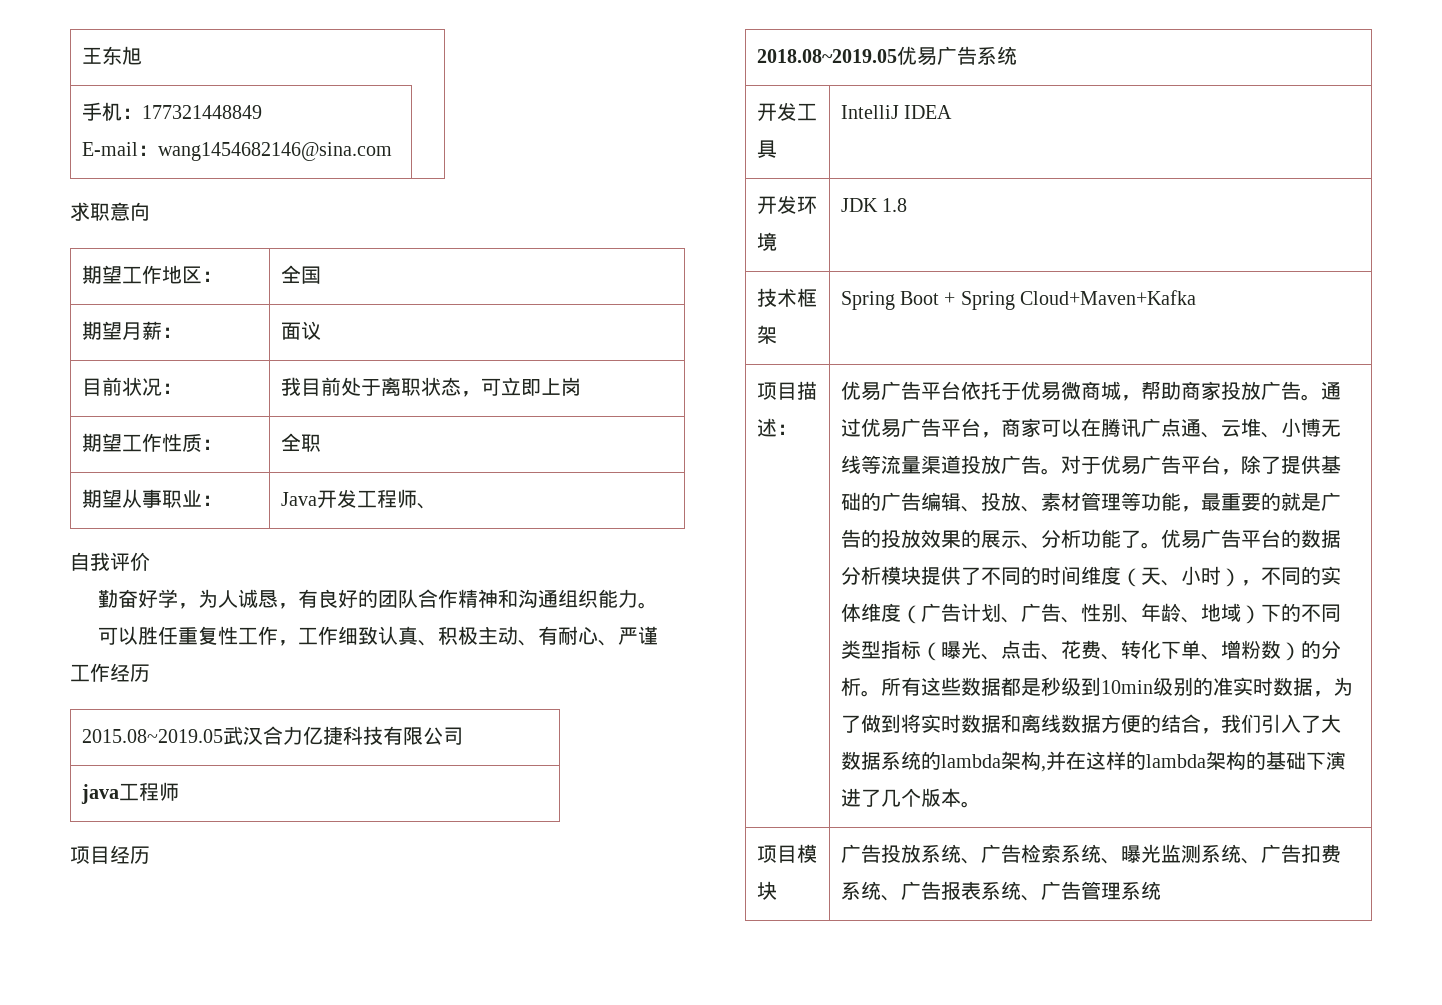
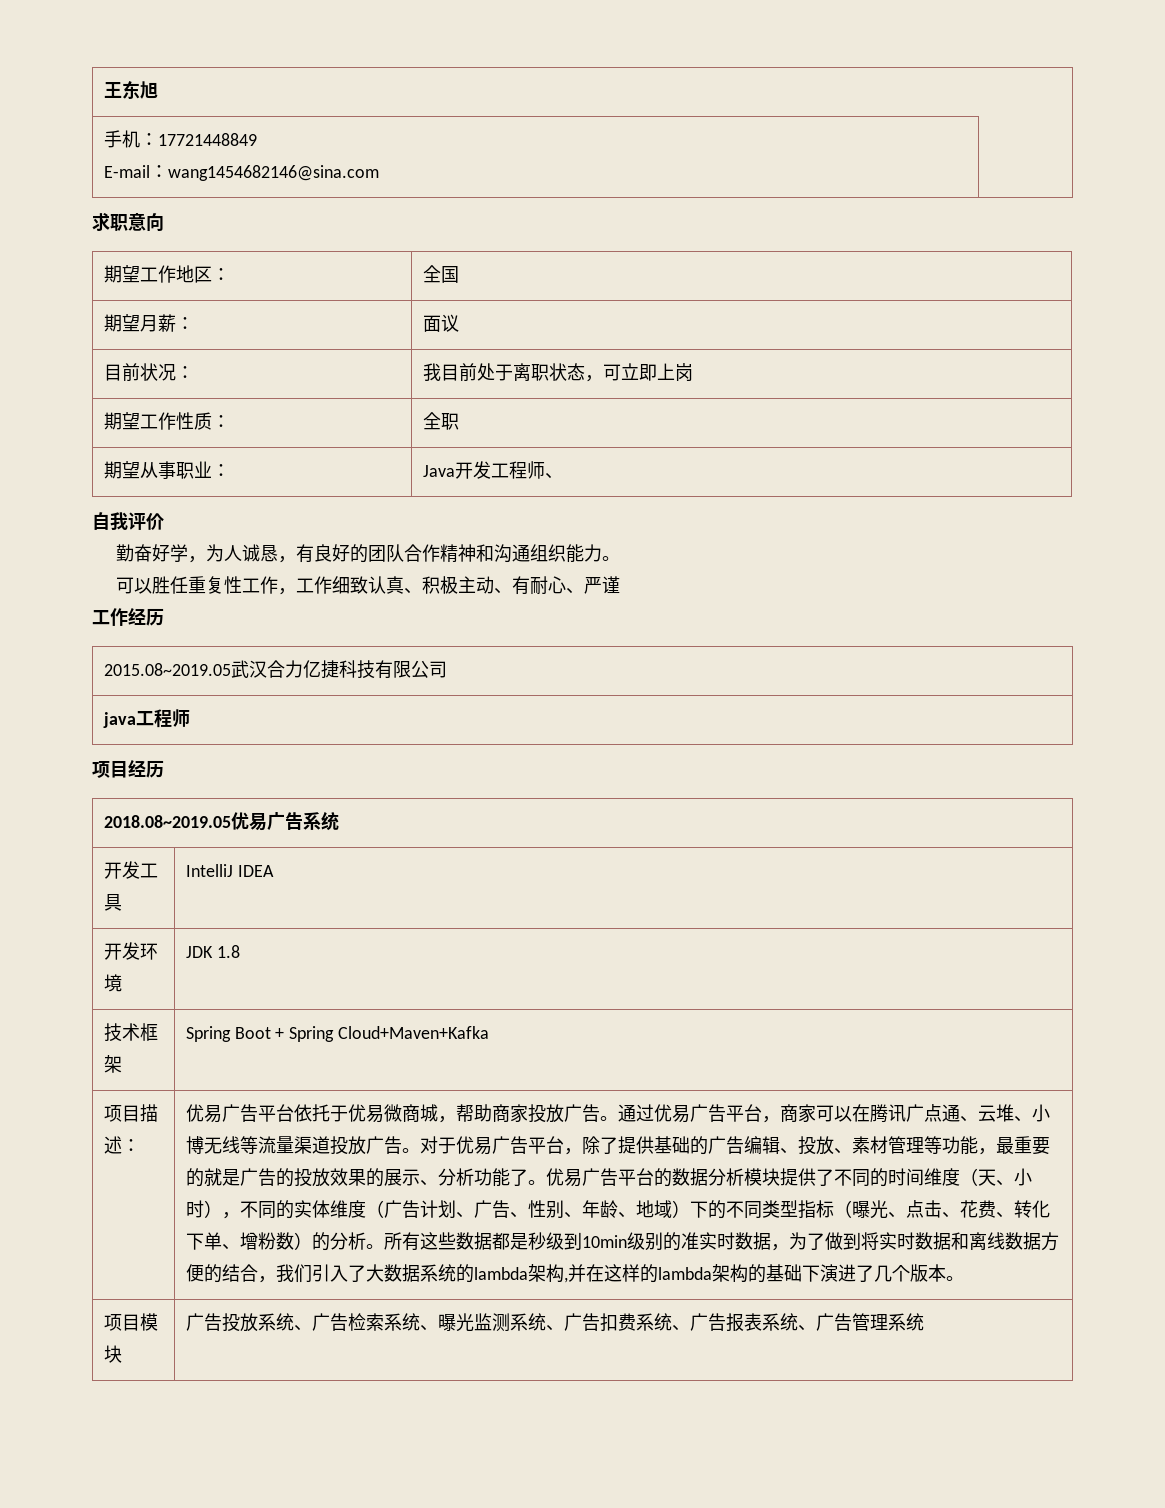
- 手机：177321448849
+ 手机：17721448849

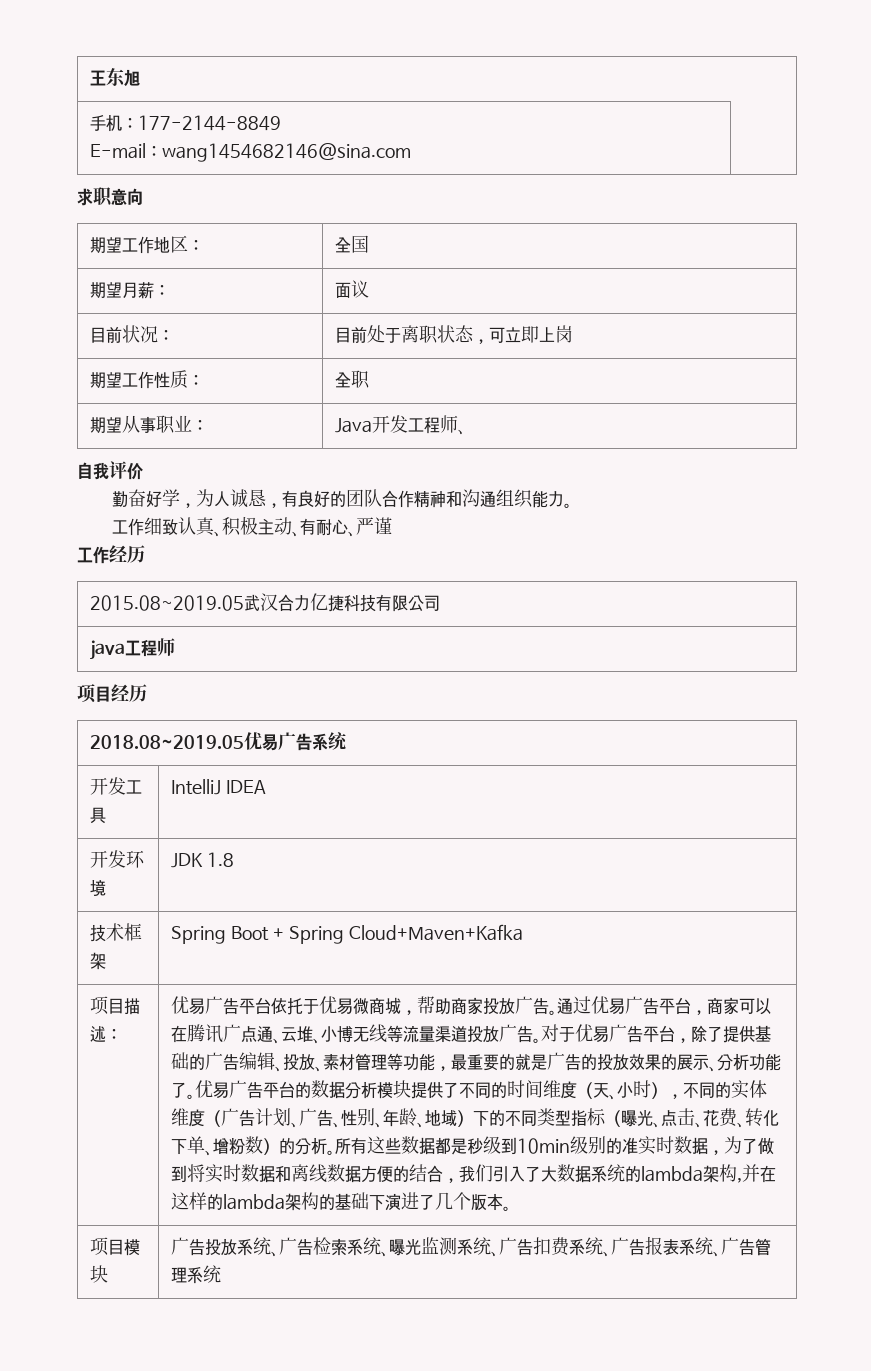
- 手机：17721448849
+ 手机：177-2144-8849
- 目前状况： | 我目前处于离职状态，可立即上岗
+ 目前状况： | 目前处于离职状态，可立即上岗
- 可以胜任重复性工作，工作细致认真、积极主动、有耐心、严谨
+ 工作细致认真、积极主动、有耐心、严谨

